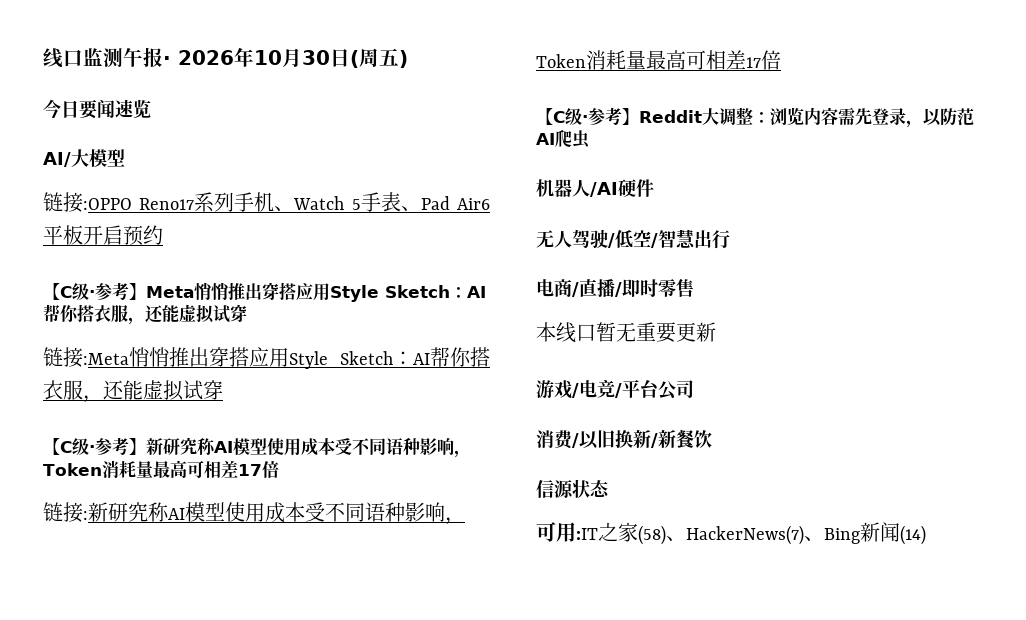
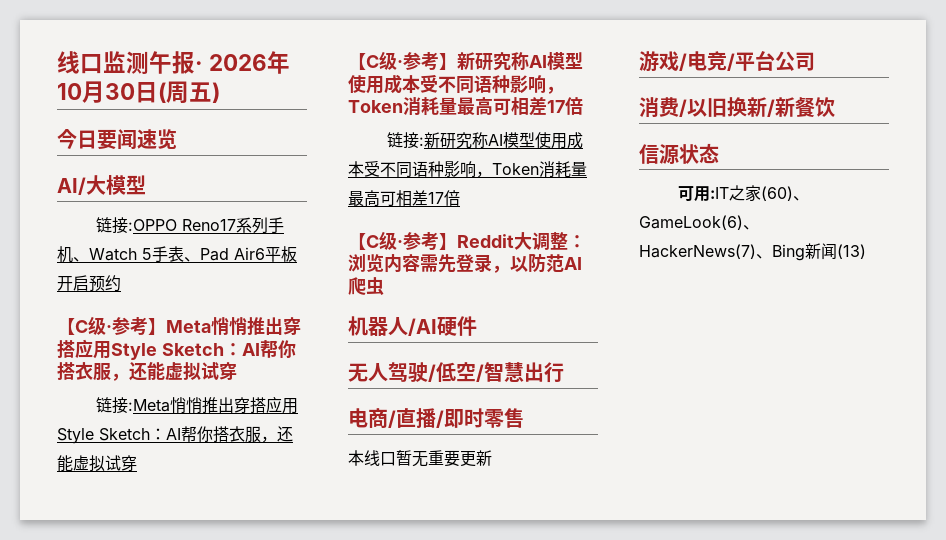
- 可用:IT之家(58)、HackerNews(7)、Bing新闻(14)
+ 可用:IT之家(60)、GameLook(6)、HackerNews(7)、Bing新闻(13)

